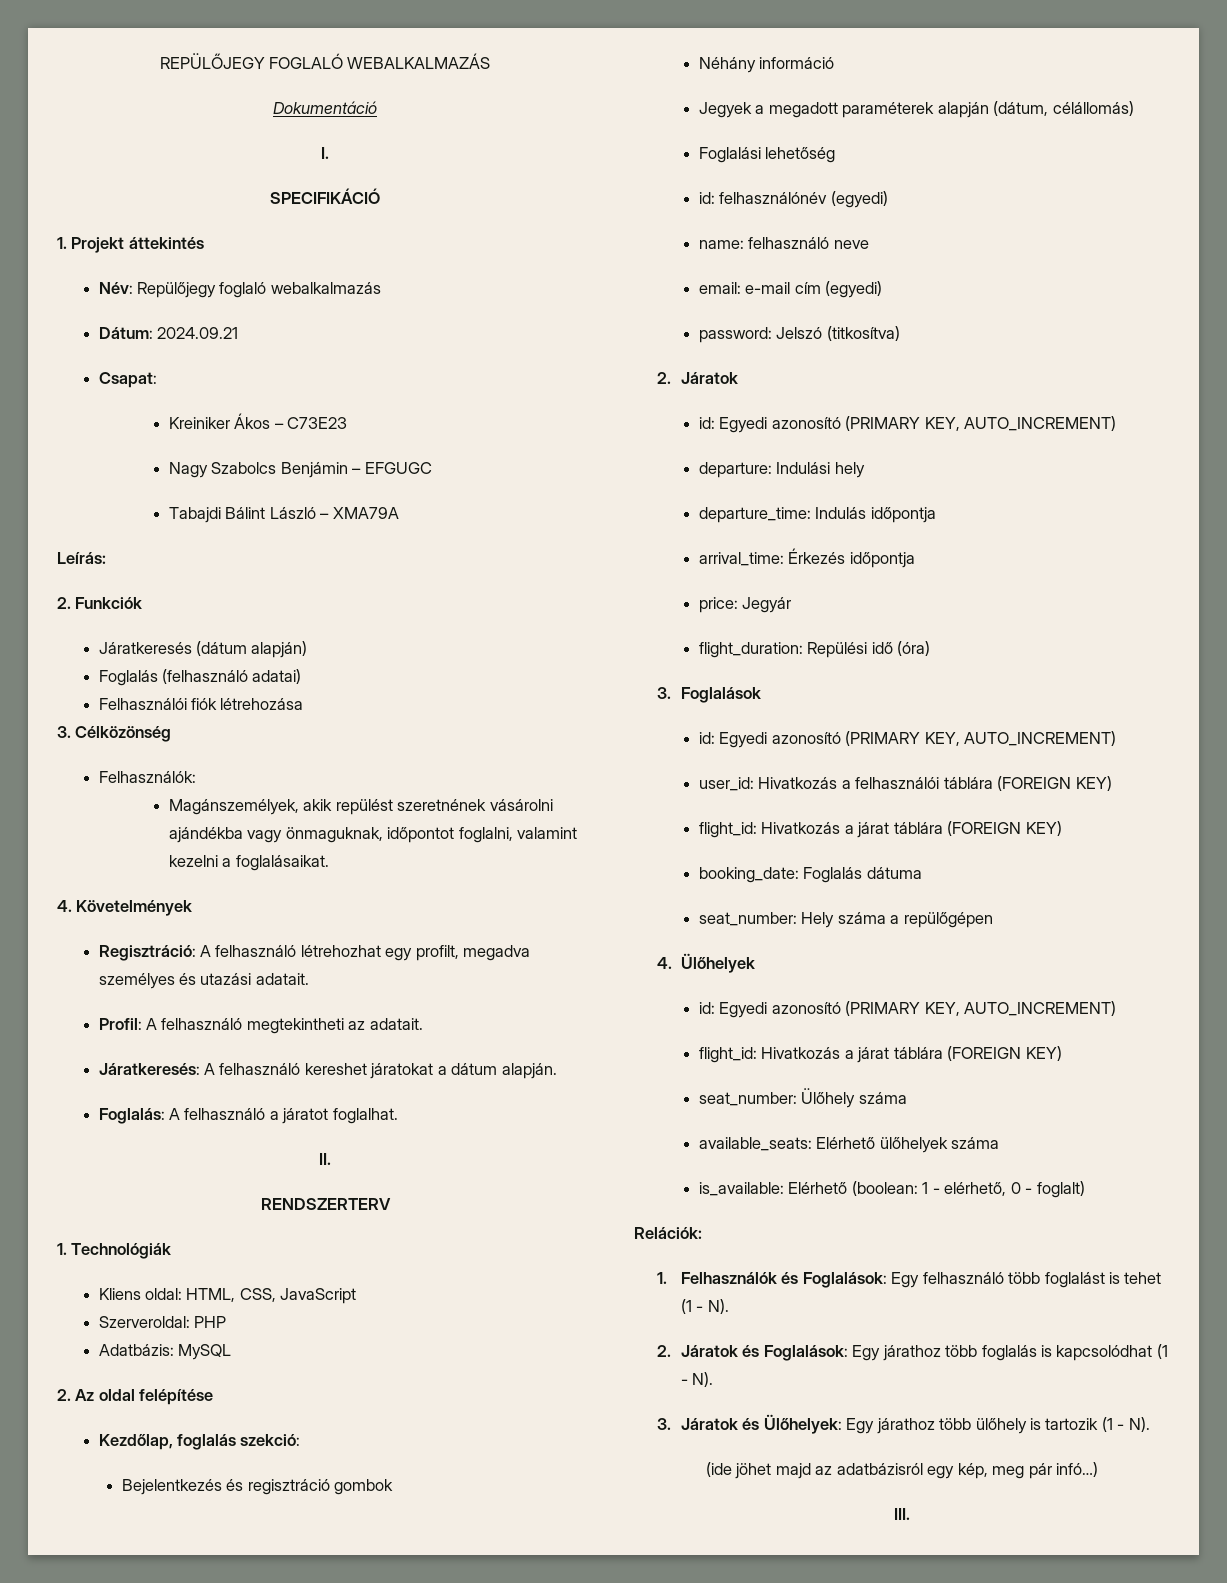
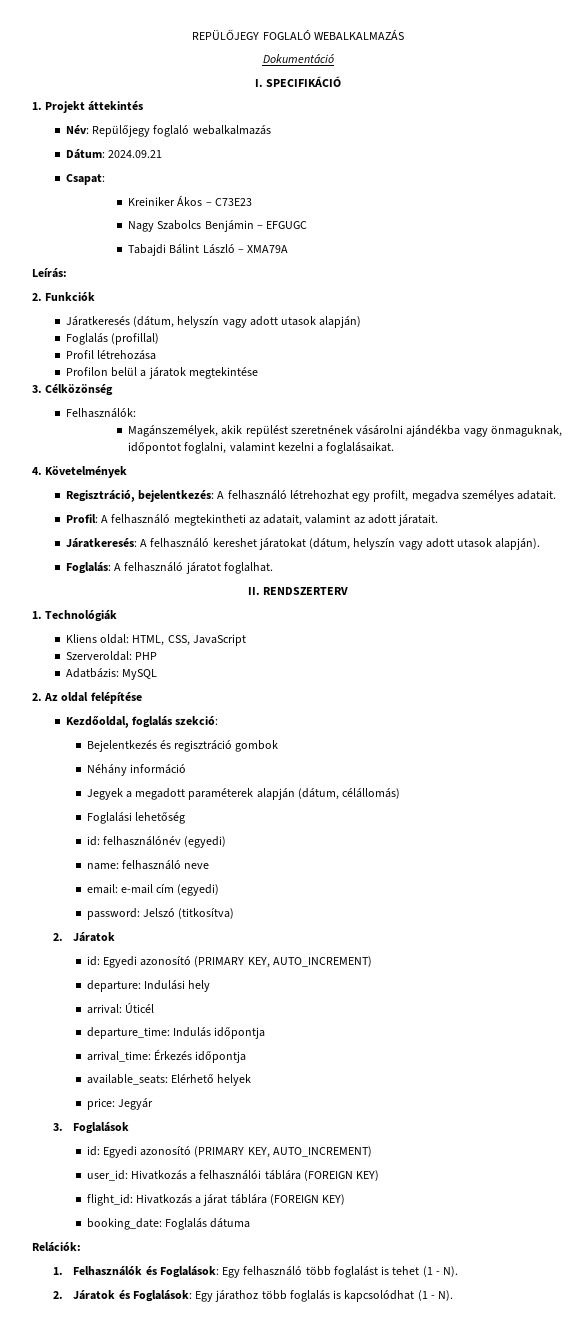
  Dokumentáció
- I.
- SPECIFIKÁCIÓ
+ I. SPECIFIKÁCIÓ
- Járatkeresés (dátum alapján)
- Foglalás (felhasználó adatai)
- Felhasználói fiók létrehozása
+ Járatkeresés (dátum, helyszín vagy adott utasok alapján)
+ Foglalás (profillal)
+ Profil létrehozása
+ Profilon belül a járatok megtekintése
- Regisztráció: A felhasználó létrehozhat egy profilt, megadva személyes és utazási adatait.
+ Regisztráció, bejelentkezés: A felhasználó létrehozhat egy profilt, megadva személyes adatait.
- Profil: A felhasználó megtekintheti az adatait.
+ Profil: A felhasználó megtekintheti az adatait, valamint az adott járatait.
- Járatkeresés: A felhasználó kereshet járatokat a dátum alapján.
+ Járatkeresés: A felhasználó kereshet járatokat (dátum, helyszín vagy adott utasok alapján).
- Foglalás: A felhasználó a járatot foglalhat.
+ Foglalás: A felhasználó járatot foglalhat.
- II.
- RENDSZERTERV
+ II. RENDSZERTERV
- Kezdőlap, foglalás szekció:
+ Kezdőoldal, foglalás szekció:
+ arrival: Úticél
+ available_seats: Elérhető helyek
- flight_duration: Repülési idő (óra)
- seat_number: Hely száma a repülőgépen
- 4. Ülőhelyek
- id: Egyedi azonosító (PRIMARY KEY, AUTO_INCREMENT)
- flight_id: Hivatkozás a járat táblára (FOREIGN KEY)
- seat_number: Ülőhely száma
- available_seats: Elérhető ülőhelyek száma
- is_available: Elérhető (boolean: 1 - elérhető, 0 - foglalt)
- 3. Járatok és Ülőhelyek: Egy járathoz több ülőhely is tartozik (1 - N).
- (ide jöhet majd az adatbázisról egy kép, meg pár infó…)
- III.

